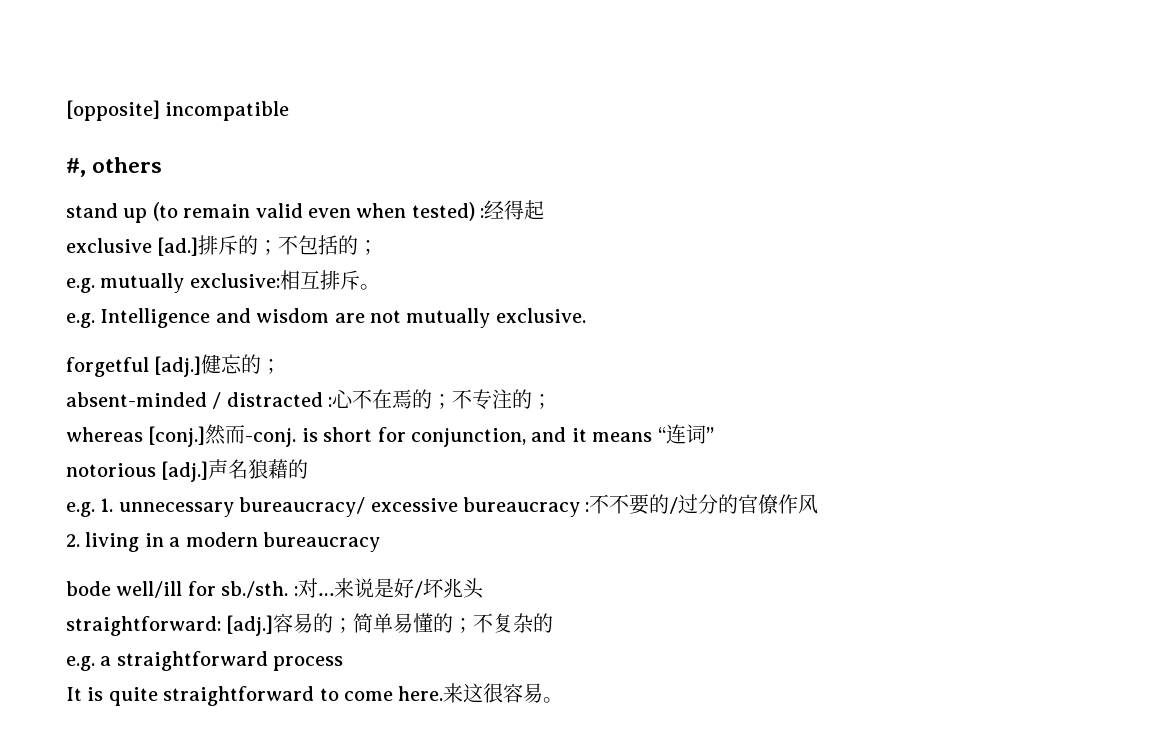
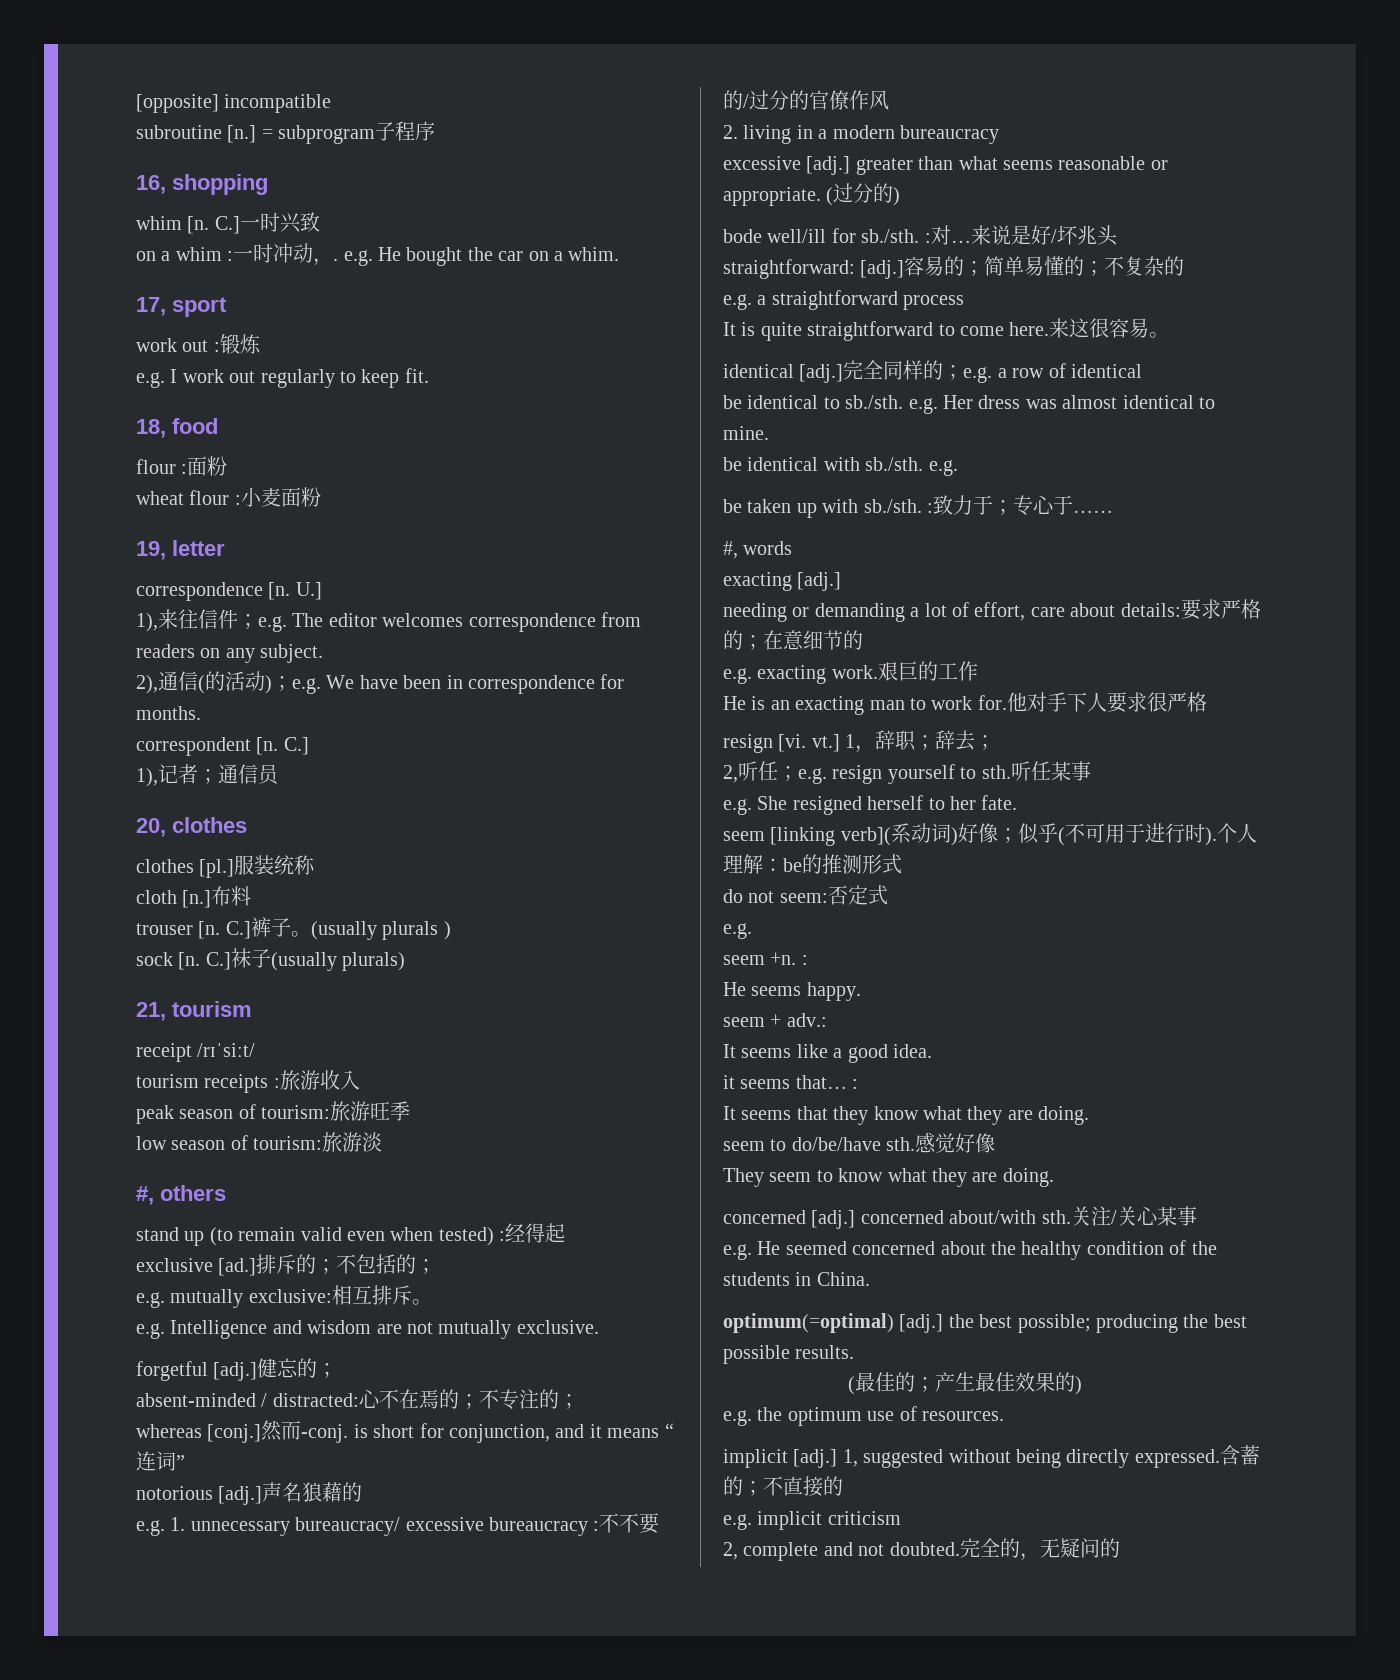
+ subroutine [n.] = subprogram子程序
+ 16, shopping
+ whim [n. C.]一时兴致
+ on a whim :一时冲动，. e.g. He bought the car on a whim.
+ 17, sport
+ work out :锻炼
+ e.g. I work out regularly to keep fit.
+ 18, food
+ flour :面粉
+ wheat flour :小麦面粉
+ 19, letter
+ correspondence [n. U.]
+ 1),来往信件；e.g. The editor welcomes correspondence from readers on any subject.
+ 2),通信(的活动)；e.g. We have been in correspondence for months.
+ correspondent [n. C.]
+ 1),记者；通信员
+ 20, clothes
+ clothes [pl.]服装统称
+ cloth [n.]布料
+ trouser [n. C.]裤子。(usually plurals )
+ sock [n. C.]袜子(usually plurals)
+ 21, tourism
+ receipt /rɪˈsiːt/
+ tourism receipts :旅游收入
+ peak season of tourism:旅游旺季
+ low season of tourism:旅游淡
- absent-minded / distracted :心不在焉的；不专注的；
+ absent-minded / distracted:心不在焉的；不专注的；
+ excessive [adj.] greater than what seems reasonable or appropriate. (过分的)
+ identical [adj.]完全同样的；e.g. a row of identical
+ be identical to sb./sth. e.g. Her dress was almost identical to mine.
+ be identical with sb./sth. e.g.
+ be taken up with sb./sth. :致力于；专心于……
+ #, words
+ exacting [adj.]
+ needing or demanding a lot of effort, care about details:要求严格的；在意细节的
+ e.g. exacting work.艰巨的工作
+ He is an exacting man to work for.他对手下人要求很严格
+ resign [vi. vt.] 1，辞职；辞去；
+ 2,听任；e.g. resign yourself to sth.听任某事
+ e.g. She resigned herself to her fate.
+ seem [linking verb](系动词)好像；似乎(不可用于进行时).个人理解：be的推测形式
+ do not seem:否定式
+ e.g.
+ seem +n. :
+ He seems happy.
+ seem + adv.:
+ It seems like a good idea.
+ it seems that… :
+ It seems that they know what they are doing.
+ seem to do/be/have sth.感觉好像
+ They seem to know what they are doing.
+ concerned [adj.] concerned about/with sth.关注/关心某事
+ e.g. He seemed concerned about the healthy condition of the students in China.
+ optimum(=optimal) [adj.] the best possible; producing the best possible results.
+ (最佳的；产生最佳效果的)
+ e.g. the optimum use of resources.
+ implicit [adj.] 1, suggested without being directly expressed.含蓄的；不直接的
+ e.g. implicit criticism
+ 2, complete and not doubted.完全的，无疑问的

